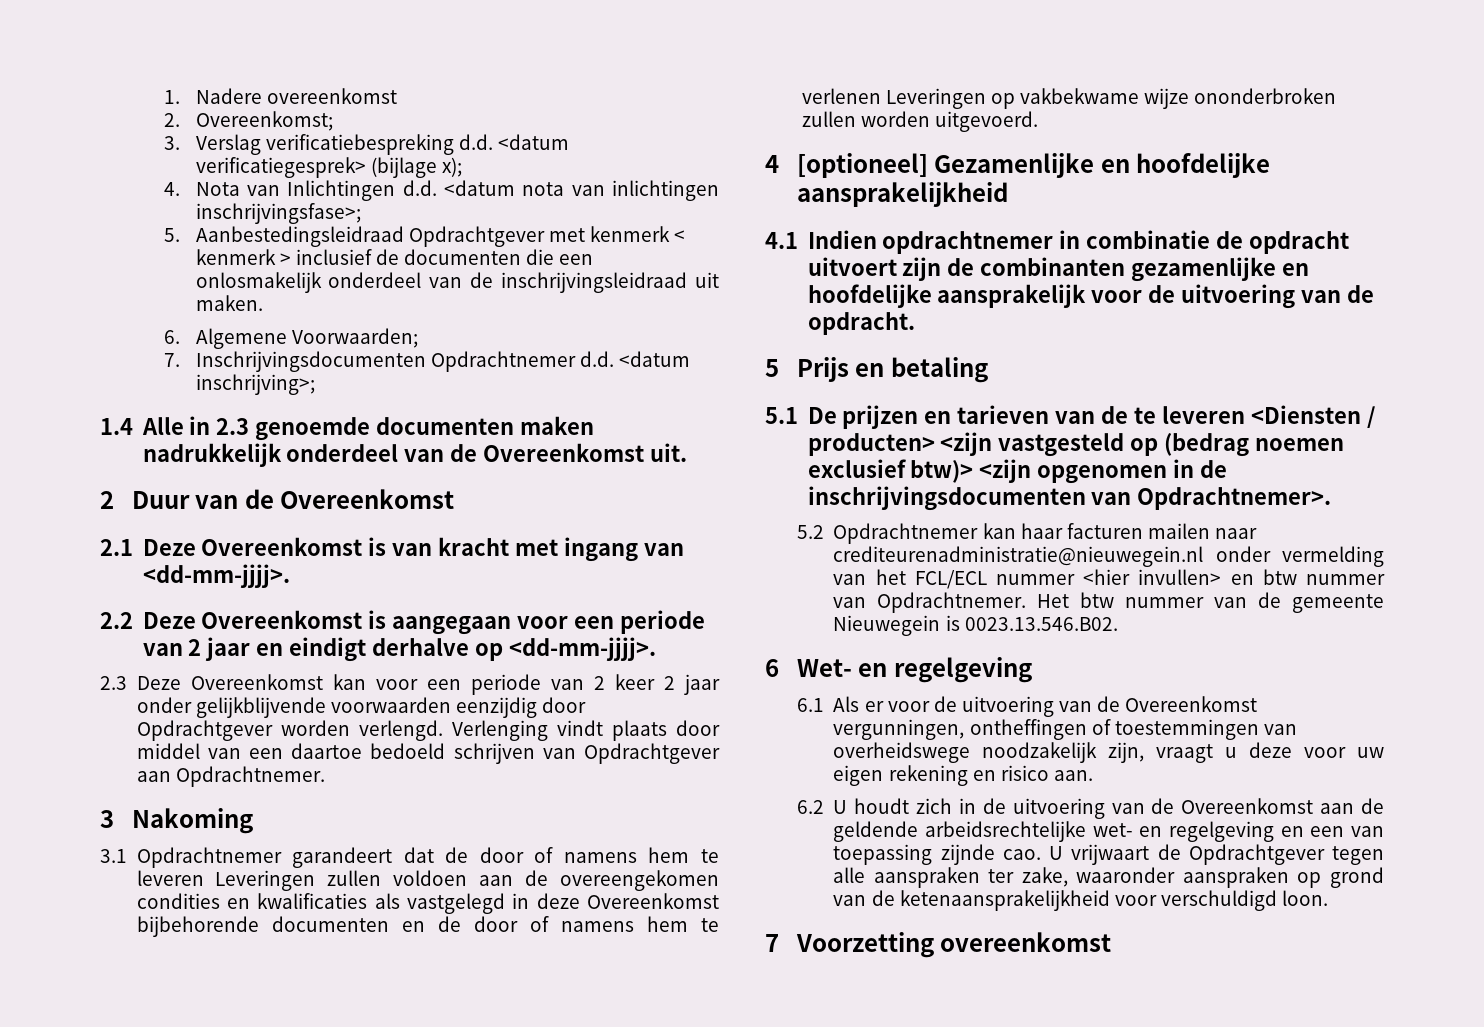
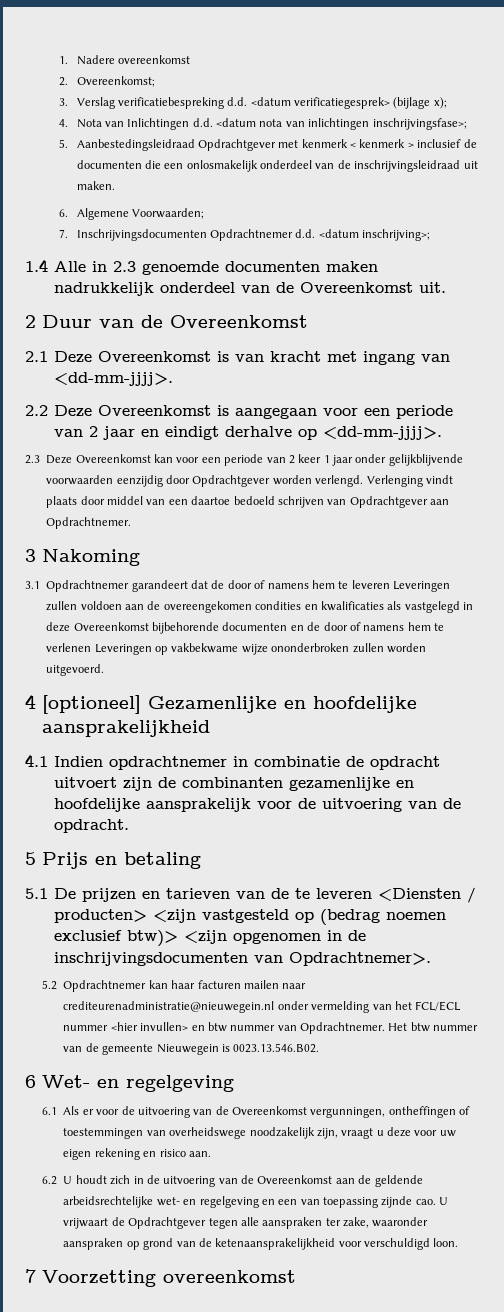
- 2.3 Deze Overeenkomst kan voor een periode van 2 keer 2 jaar onder gelijkblijvende voorwaarden eenzijdig door Opdrachtgever worden verlengd.
+ 2.3 Deze Overeenkomst kan voor een periode van 2 keer 1 jaar onder gelijkblijvende voorwaarden eenzijdig door Opdrachtgever worden verlengd.

